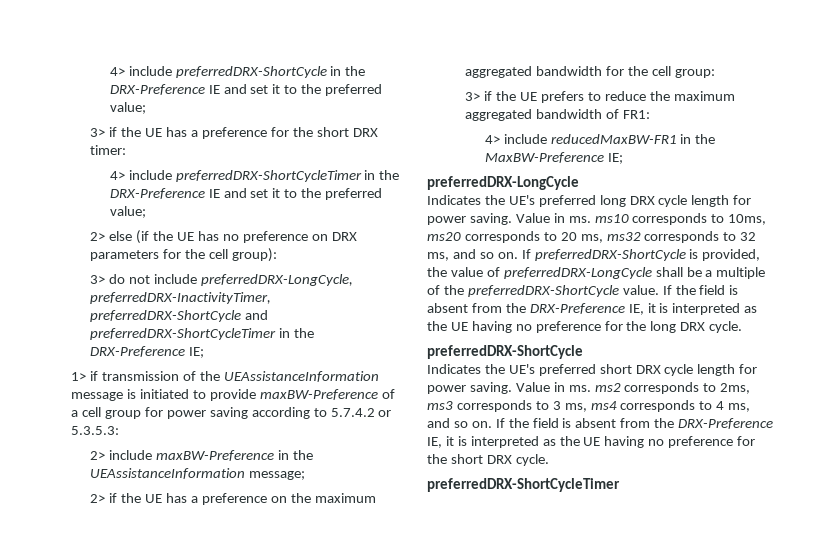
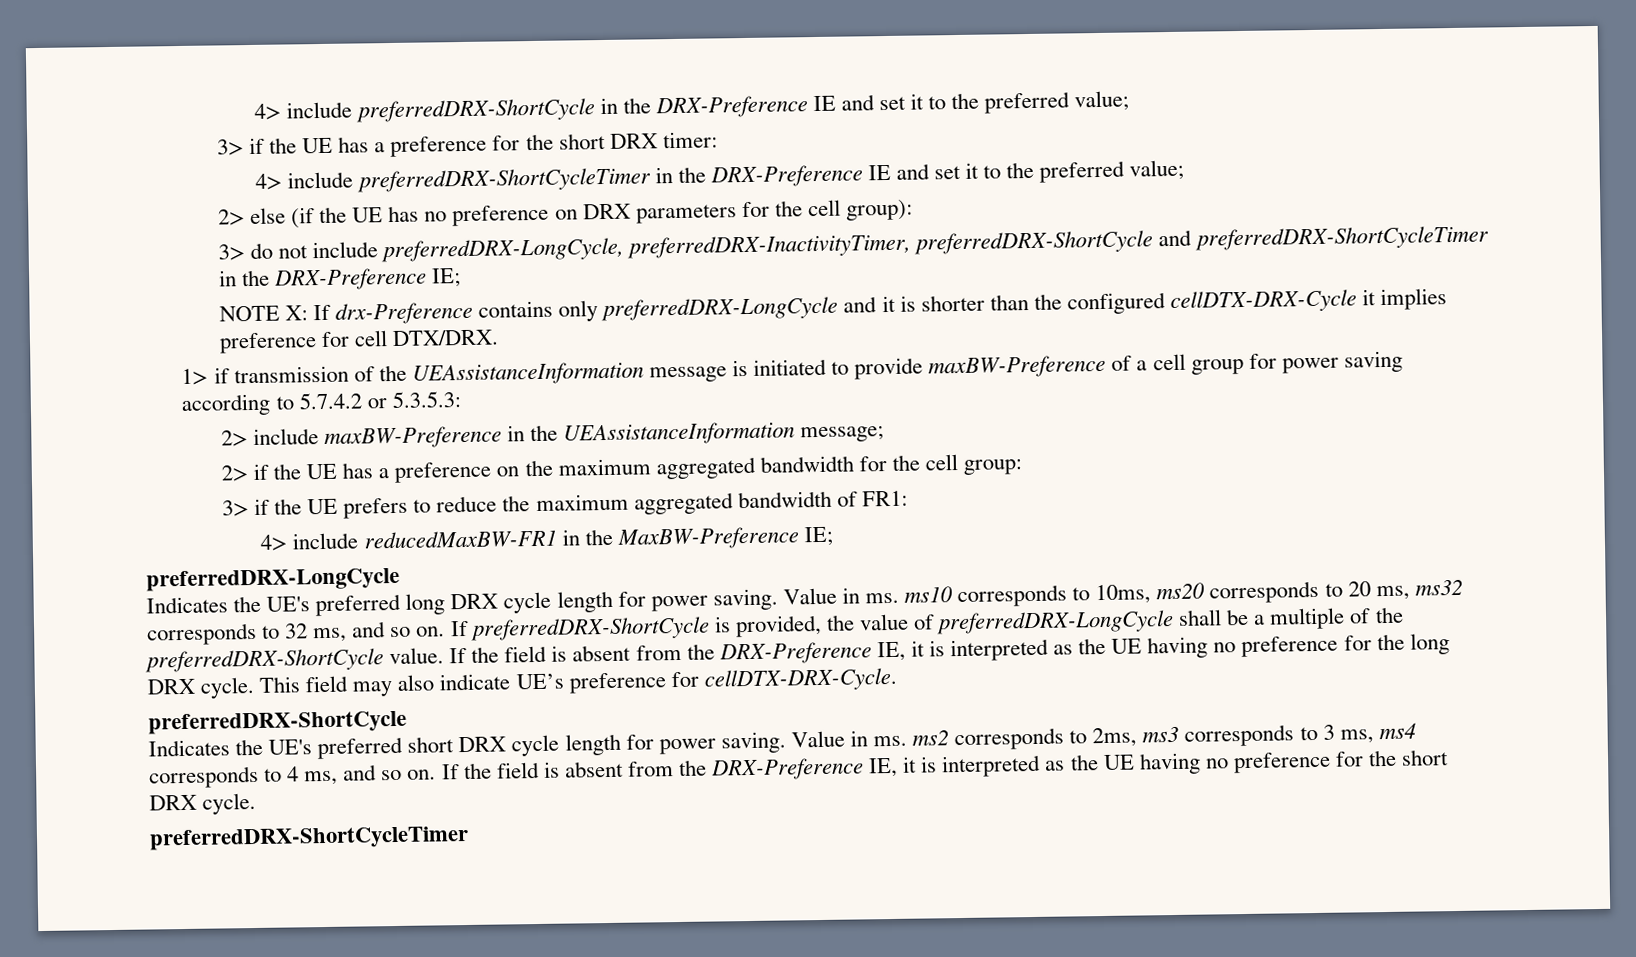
+ NOTE X: If drx-Preference contains only preferredDRX-LongCycle and it is shorter than the configured cellDTX-DRX-Cycle it implies preference for cell DTX/DRX.
+ This field may also indicate UE’s preference for cellDTX-DRX-Cycle.

